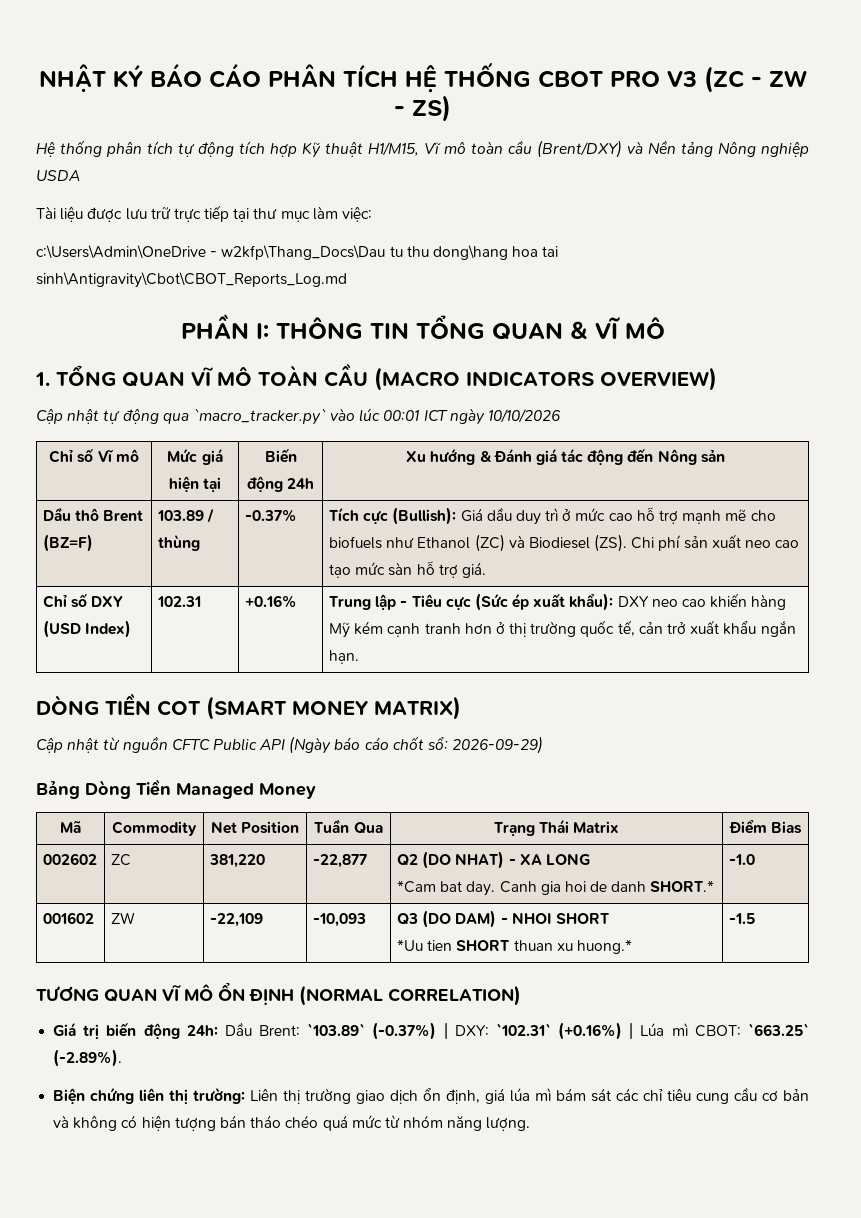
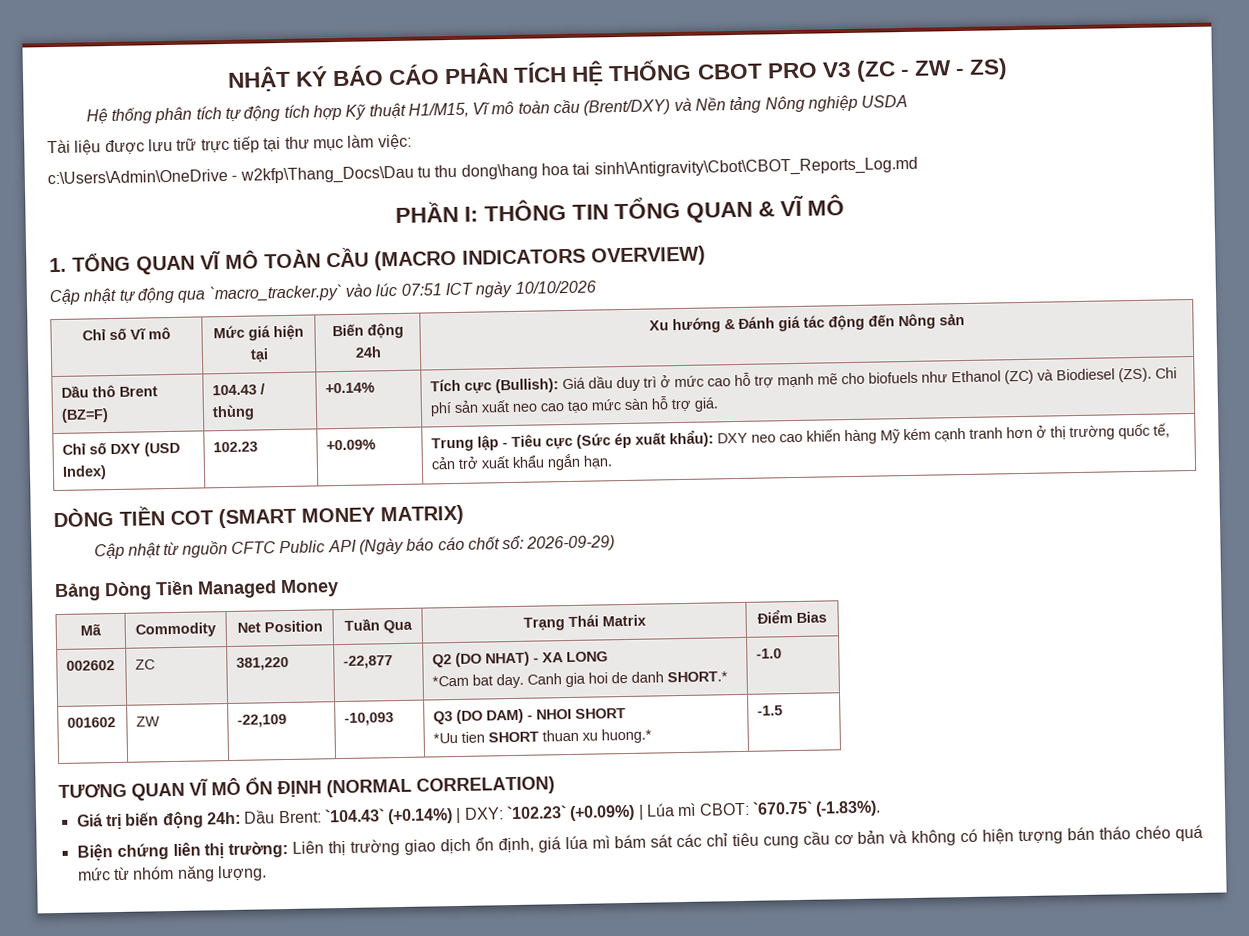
- Cập nhật tự động qua `macro_tracker.py` vào lúc 00:01 ICT ngày 10/10/2026
+ Cập nhật tự động qua `macro_tracker.py` vào lúc 07:51 ICT ngày 10/10/2026
- 103.89 / thùng
+ 104.43 / thùng
- -0.37%
+ +0.14%
- Chỉ số DXY (USD Index) | 102.31 | +0.16% | Trung lập - Tiêu cực (Sức ép xuất khẩu): DXY neo cao khiến hàng Mỹ kém cạnh tranh hơn ở thị trường quốc tế, cản trở xuất khẩu ngắn hạn.
+ Chỉ số DXY (USD Index) | 102.23 | +0.09% | Trung lập - Tiêu cực (Sức ép xuất khẩu): DXY neo cao khiến hàng Mỹ kém cạnh tranh hơn ở thị trường quốc tế, cản trở xuất khẩu ngắn hạn.
- Giá trị biến động 24h: Dầu Brent: `103.89` (-0.37%) | DXY: `102.31` (+0.16%) | Lúa mì CBOT: `663.25` (-2.89%).
+ Giá trị biến động 24h: Dầu Brent: `104.43` (+0.14%) | DXY: `102.23` (+0.09%) | Lúa mì CBOT: `670.75` (-1.83%).

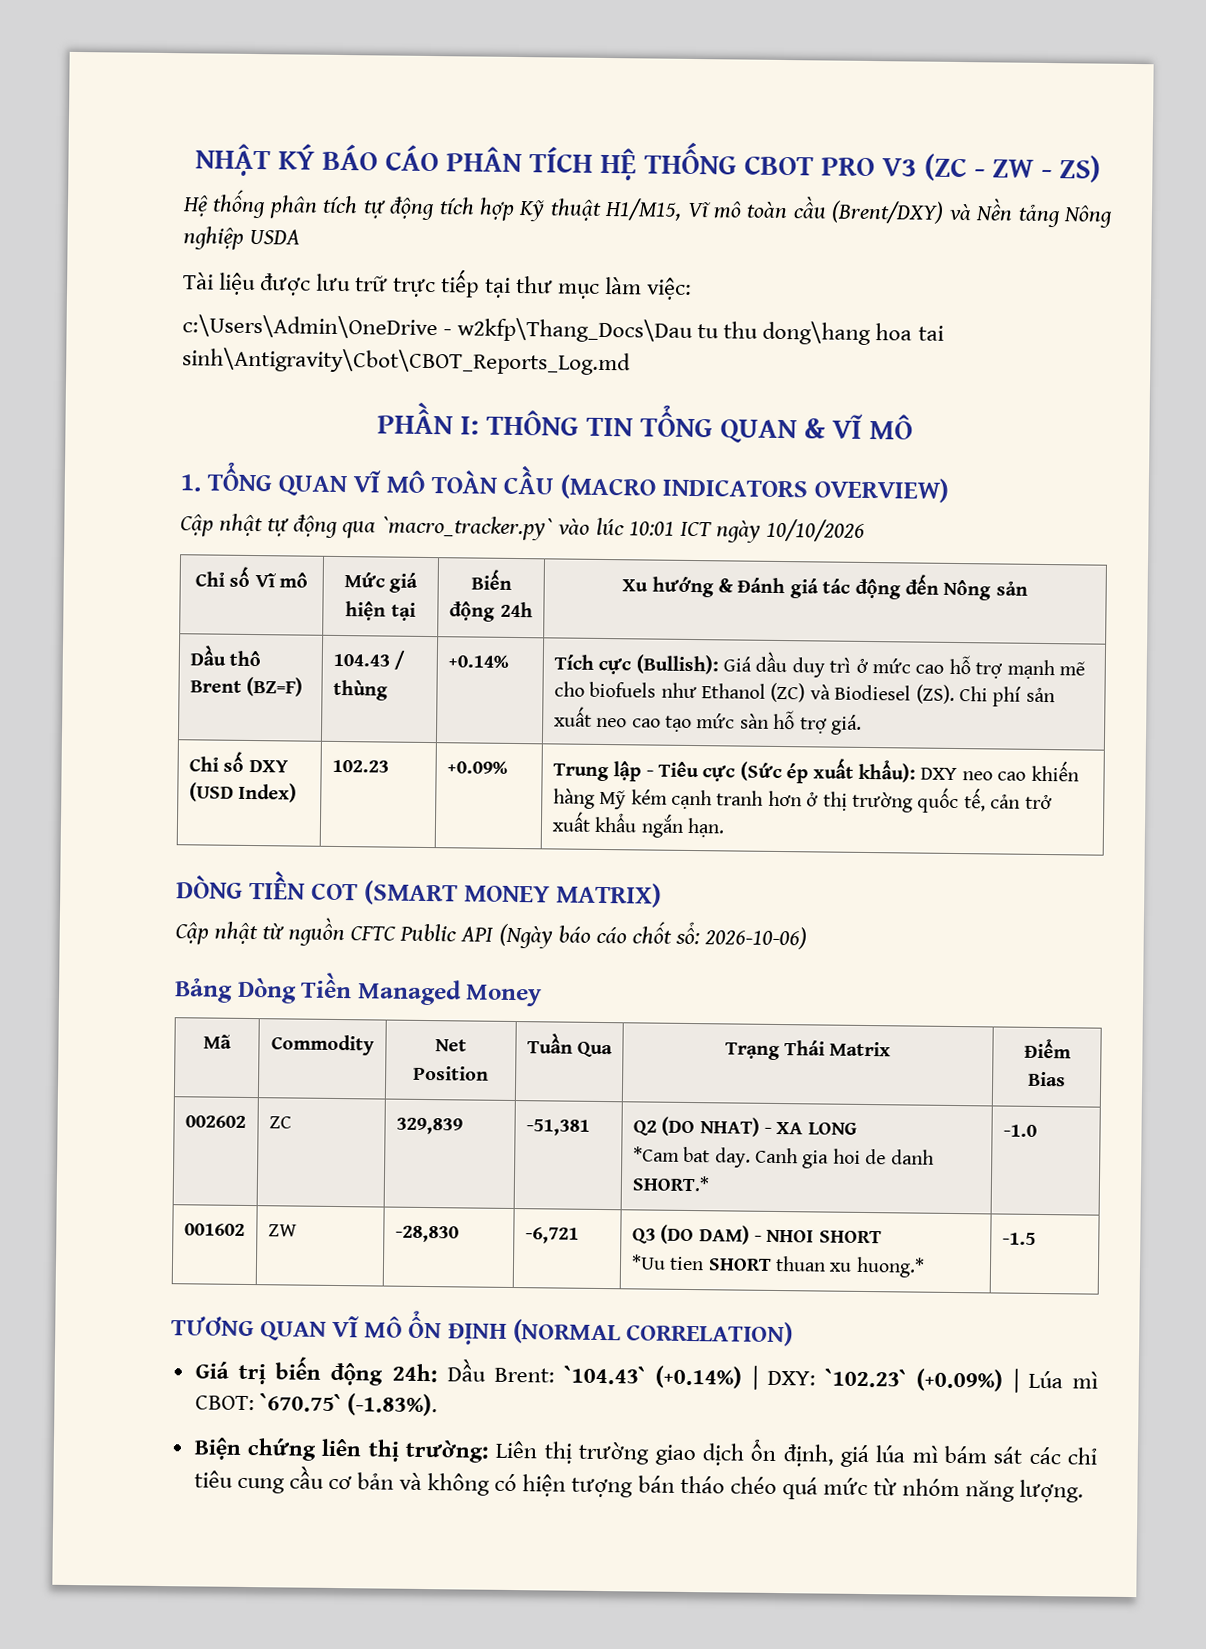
- Cập nhật tự động qua `macro_tracker.py` vào lúc 07:51 ICT ngày 10/10/2026
+ Cập nhật tự động qua `macro_tracker.py` vào lúc 10:01 ICT ngày 10/10/2026
- Cập nhật từ nguồn CFTC Public API (Ngày báo cáo chốt sổ: 2026-09-29)
+ Cập nhật từ nguồn CFTC Public API (Ngày báo cáo chốt sổ: 2026-10-06)
- 002602 | ZC | 381,220 | -22,877 | Q2 (DO NHAT) - XA LONG
+ 002602 | ZC | 329,839 | -51,381 | Q2 (DO NHAT) - XA LONG
- 001602 | ZW | -22,109 | -10,093 | Q3 (DO DAM) - NHOI SHORT
+ 001602 | ZW | -28,830 | -6,721 | Q3 (DO DAM) - NHOI SHORT

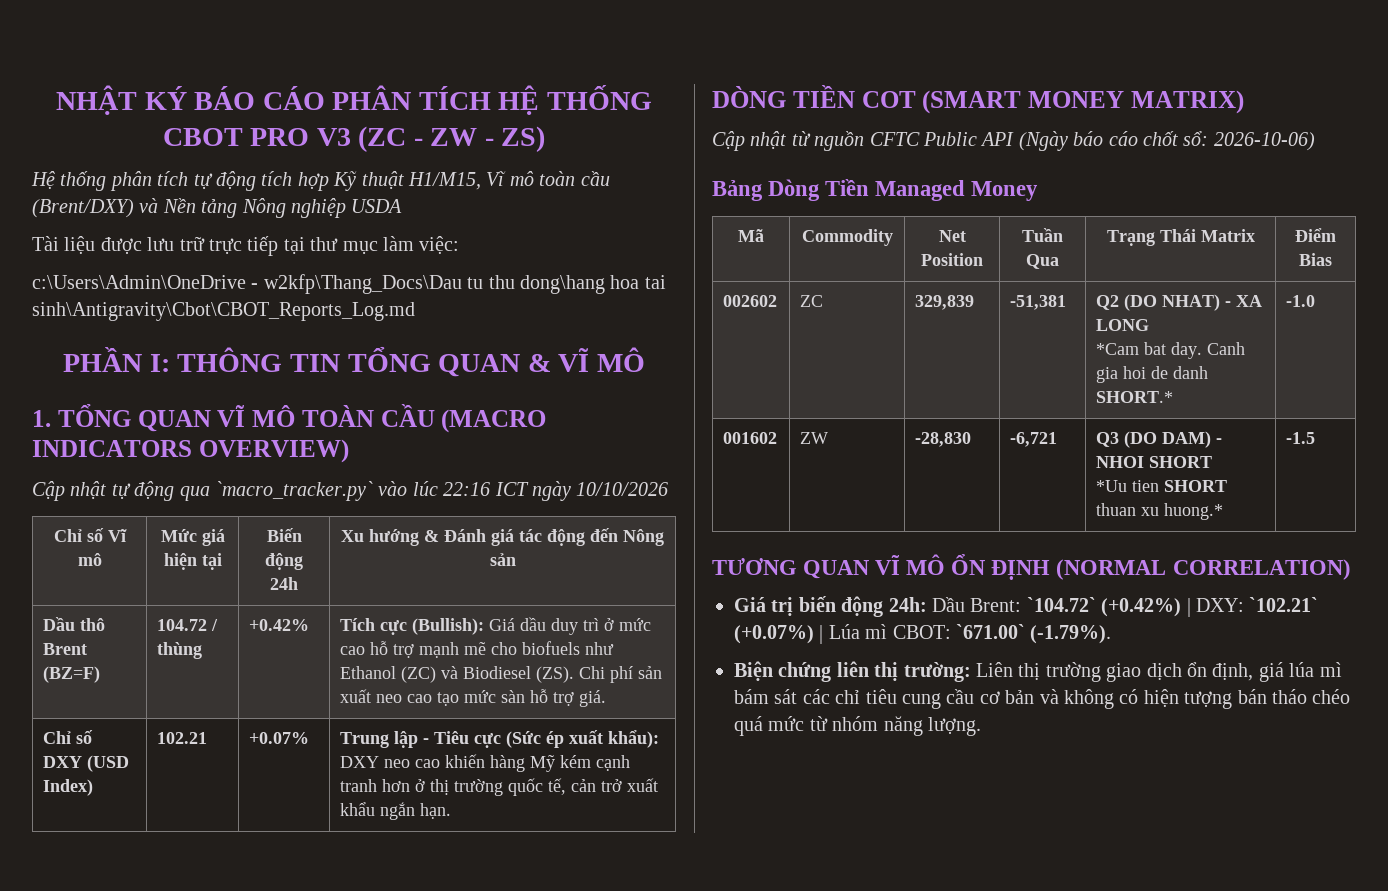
- Cập nhật tự động qua `macro_tracker.py` vào lúc 10:01 ICT ngày 10/10/2026
+ Cập nhật tự động qua `macro_tracker.py` vào lúc 22:16 ICT ngày 10/10/2026
- 104.43 / thùng
+ 104.72 / thùng
- +0.14%
+ +0.42%
- Chỉ số DXY (USD Index) | 102.23 | +0.09% | Trung lập - Tiêu cực (Sức ép xuất khẩu): DXY neo cao khiến hàng Mỹ kém cạnh tranh hơn ở thị trường quốc tế, cản trở xuất khẩu ngắn hạn.
+ Chỉ số DXY (USD Index) | 102.21 | +0.07% | Trung lập - Tiêu cực (Sức ép xuất khẩu): DXY neo cao khiến hàng Mỹ kém cạnh tranh hơn ở thị trường quốc tế, cản trở xuất khẩu ngắn hạn.
- Giá trị biến động 24h: Dầu Brent: `104.43` (+0.14%) | DXY: `102.23` (+0.09%) | Lúa mì CBOT: `670.75` (-1.83%).
+ Giá trị biến động 24h: Dầu Brent: `104.72` (+0.42%) | DXY: `102.21` (+0.07%) | Lúa mì CBOT: `671.00` (-1.79%).

